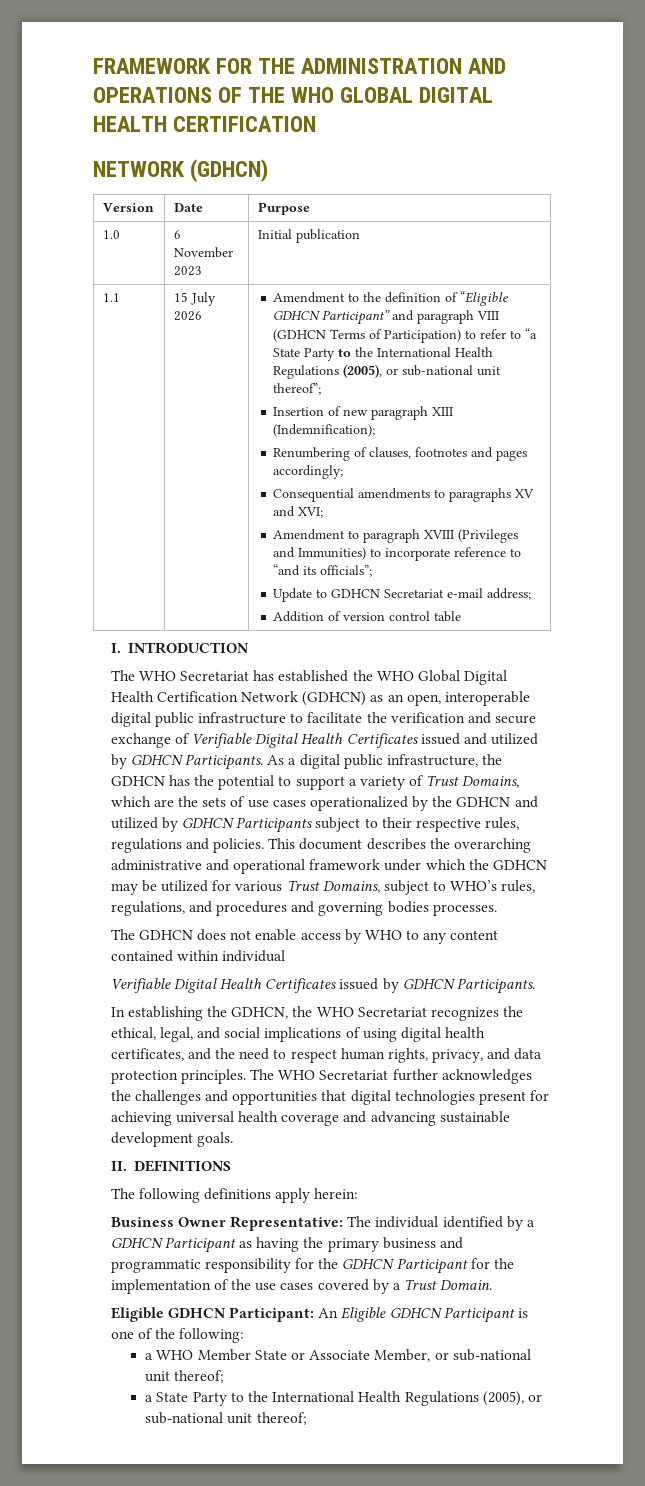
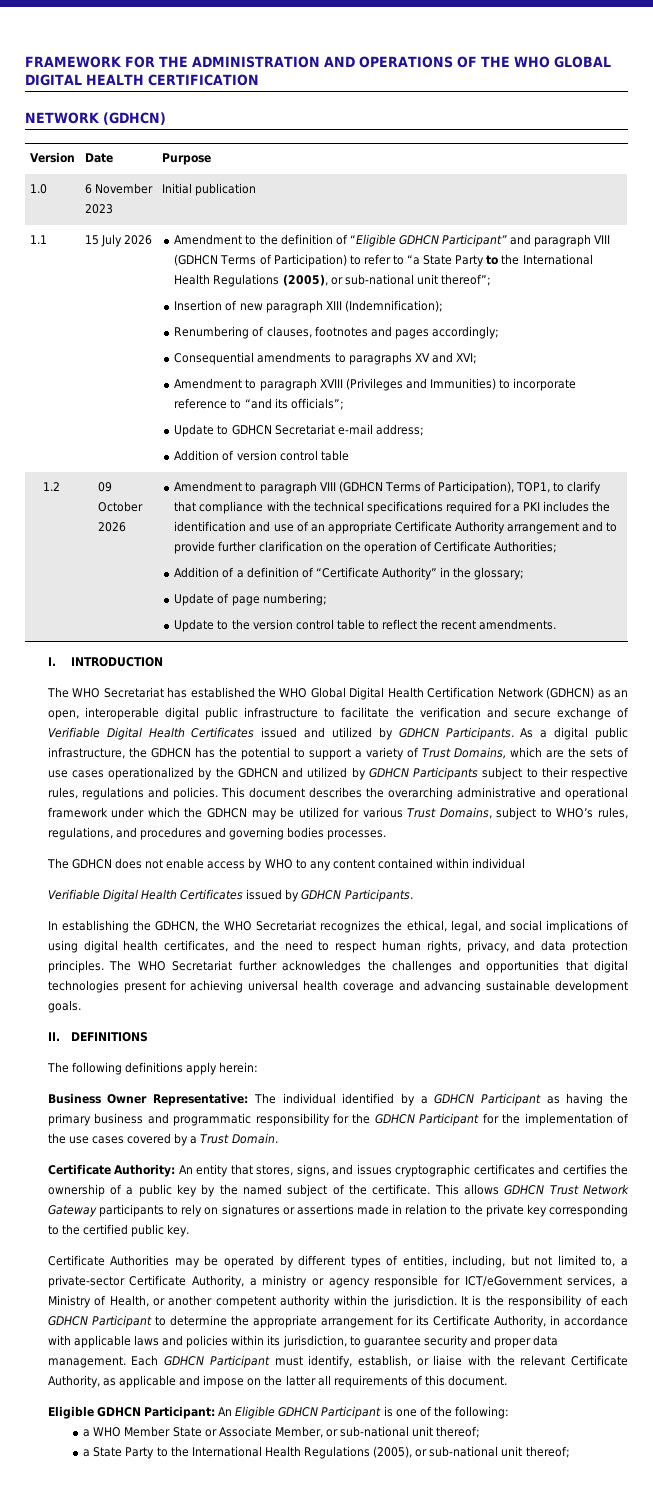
+ 1.2 | 09 October 2026 | Amendment to paragraph VIII (GDHCN Terms of Participation), TOP1, to clarify that compliance with the technical specifications required for a PKI includes the identification and use of an appropriate Certificate Authority arrangement and to provide further clarification on the operation of Certificate Authorities;
+ Addition of a definition of “Certificate Authority” in the glossary;
+ Update of page numbering;
+ Update to the version control table to reflect the recent amendments.
+ Certificate Authority: An entity that stores, signs, and issues cryptographic certificates and certifies the ownership of a public key by the named subject of the certificate. This allows GDHCN Trust Network Gateway participants to rely on signatures or assertions made in relation to the private key corresponding to the certified public key.
+ Certificate Authorities may be operated by different types of entities, including, but not limited to, a private-sector Certificate Authority, a ministry or agency responsible for ICT/eGovernment services, a Ministry of Health, or another competent authority within the jurisdiction. It is the responsibility of each GDHCN Participant to determine the appropriate arrangement for its Certificate Authority, in accordance with applicable laws and policies within its jurisdiction, to guarantee security and proper data management. Each GDHCN Participant must identify, establish, or liaise with the relevant Certificate Authority, as applicable and impose on the latter all requirements of this document.

